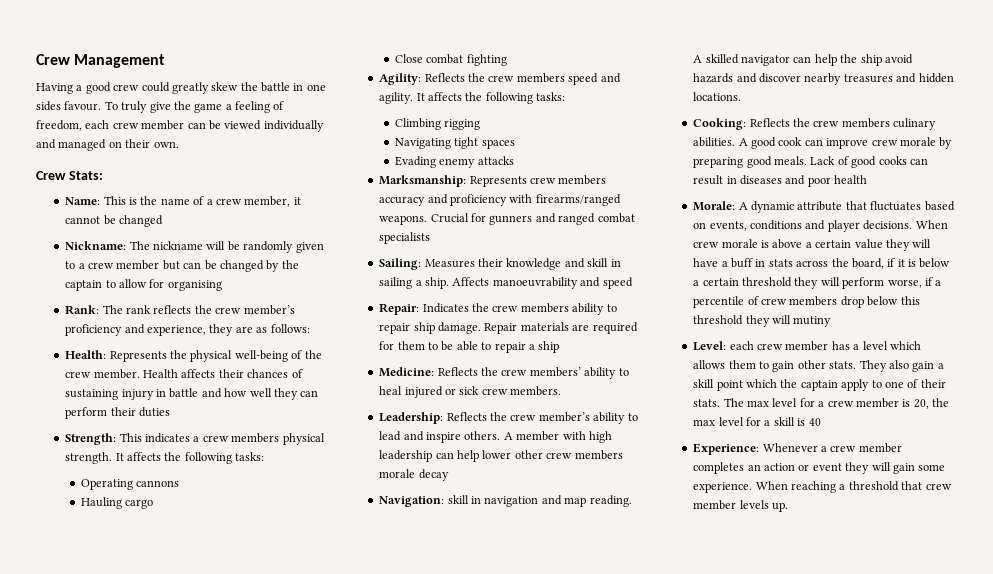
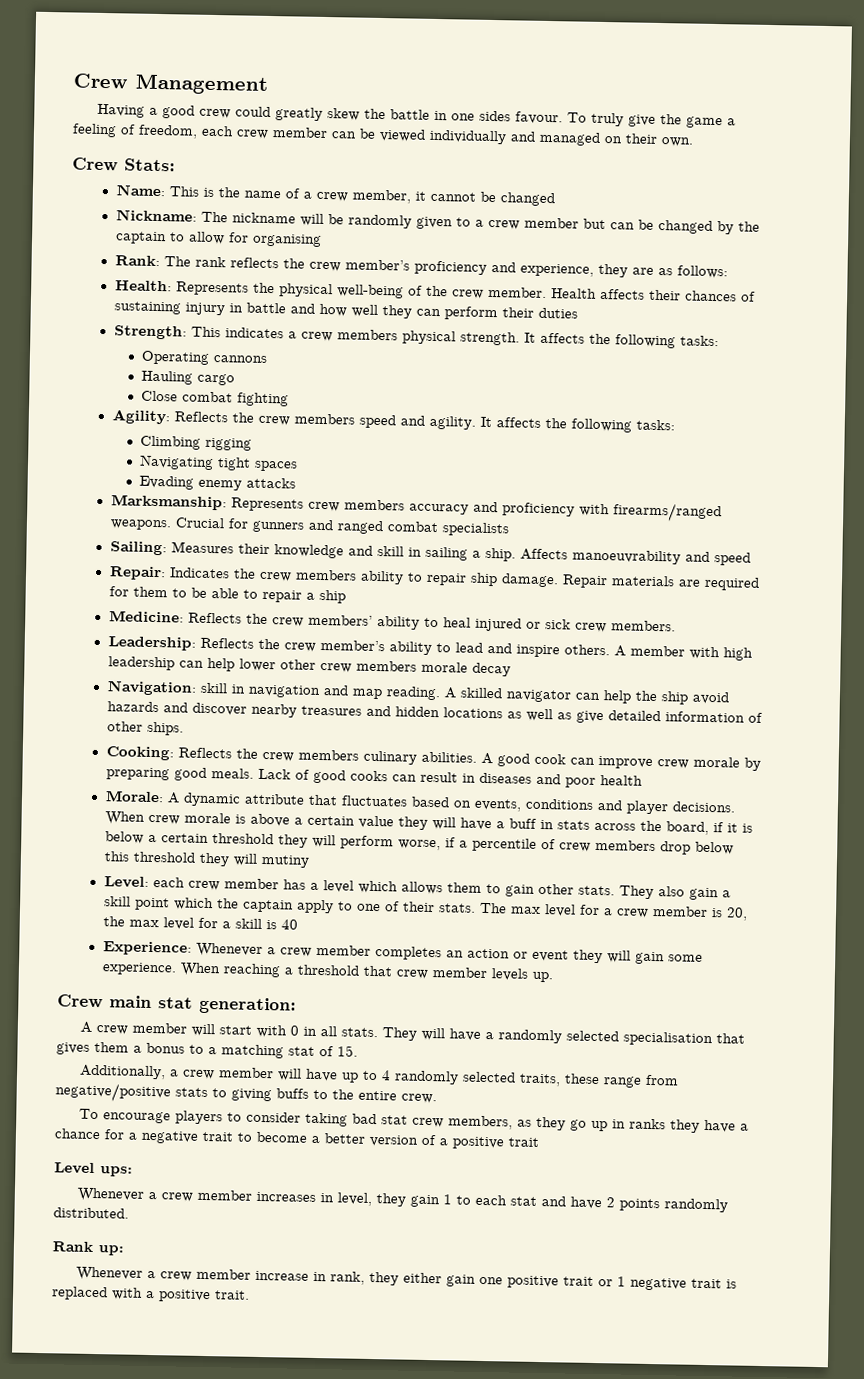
- A skilled navigator can help the ship avoid hazards and discover nearby treasures and hidden locations.
+ A skilled navigator can help the ship avoid hazards and discover nearby treasures and hidden locations as well as give detailed information of other ships.
+ Crew main stat generation:
+ A crew member will start with 0 in all stats. They will have a randomly selected specialisation that gives them a bonus to a matching stat of 15.
+ Additionally, a crew member will have up to 4 randomly selected traits, these range from negative/positive stats to giving buffs to the entire crew.
+ To encourage players to consider taking bad stat crew members, as they go up in ranks they have a chance for a negative trait to become a better version of a positive trait
+ Level ups:
+ Whenever a crew member increases in level, they gain 1 to each stat and have 2 points randomly distributed.
+ Rank up:
+ Whenever a crew member increase in rank, they either gain one positive trait or 1 negative trait is replaced with a positive trait.

